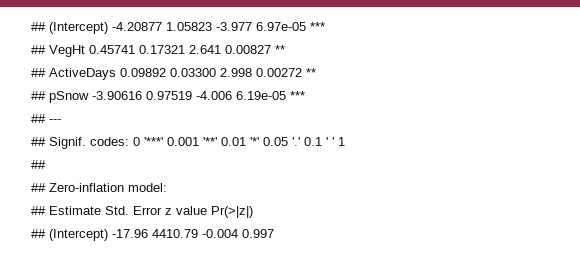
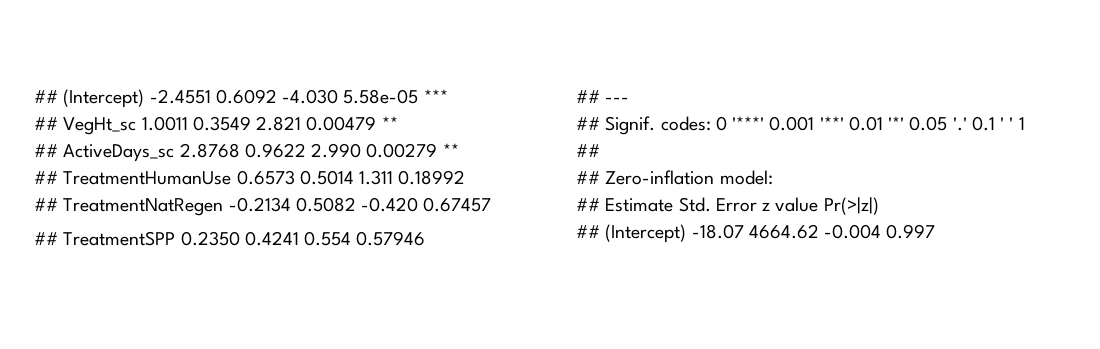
- ## (Intercept) -4.20877 1.05823 -3.977 6.97e-05 ***
- ## VegHt 0.45741 0.17321 2.641 0.00827 **
- ## ActiveDays 0.09892 0.03300 2.998 0.00272 **
- ## pSnow -3.90616 0.97519 -4.006 6.19e-05 ***
+ ## (Intercept) -2.4551 0.6092 -4.030 5.58e-05 ***
+ ## VegHt_sc 1.0011 0.3549 2.821 0.00479 **
+ ## ActiveDays_sc 2.8768 0.9622 2.990 0.00279 **
+ ## TreatmentHumanUse 0.6573 0.5014 1.311 0.18992
+ ## TreatmentNatRegen -0.2134 0.5082 -0.420 0.67457
+ ## TreatmentSPP 0.2350 0.4241 0.554 0.57946
- ## (Intercept) -17.96 4410.79 -0.004 0.997
+ ## (Intercept) -18.07 4664.62 -0.004 0.997

